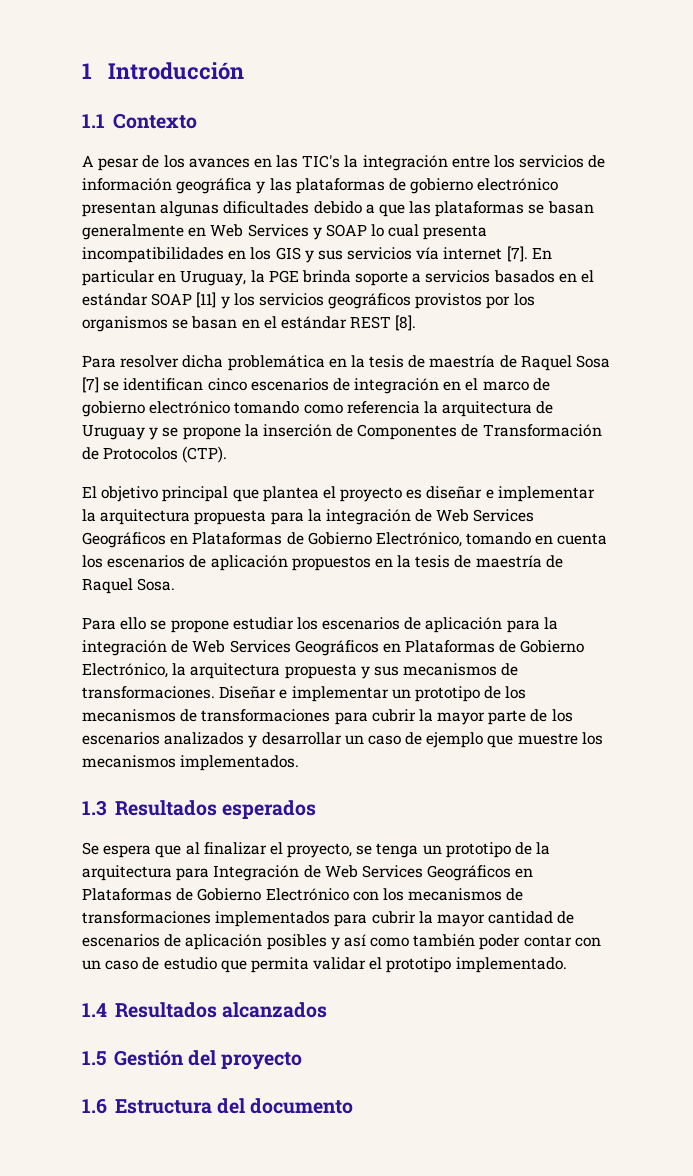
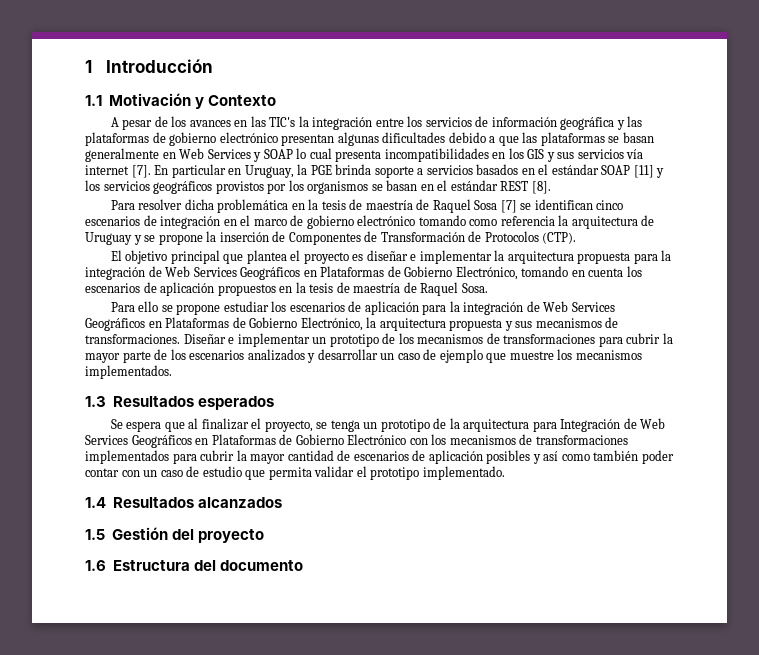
- 1.1 Contexto
+ 1.1 Motivación y Contexto

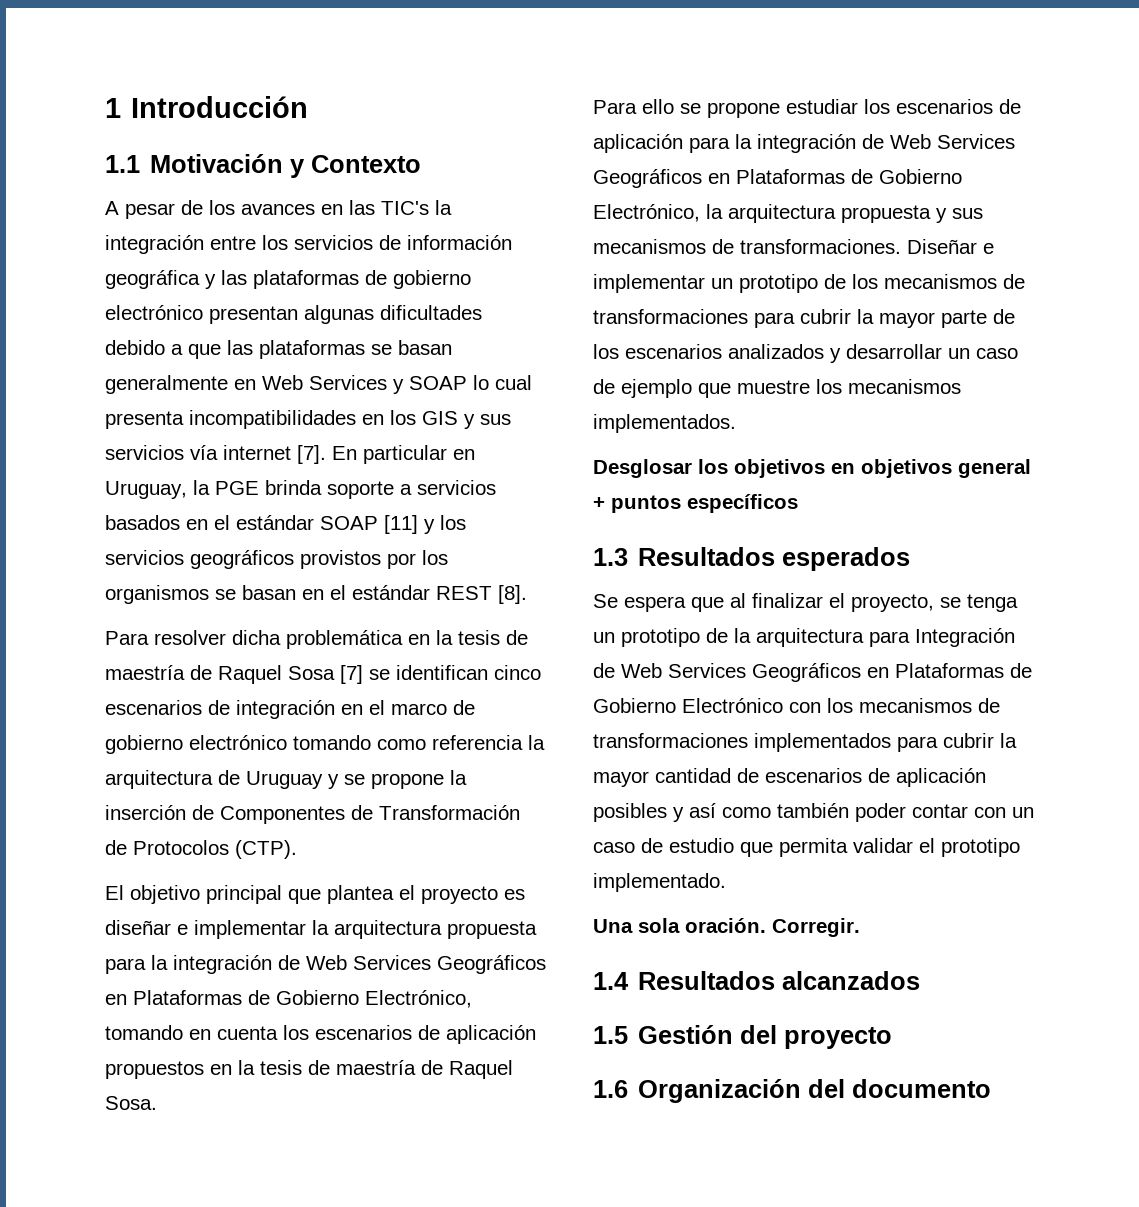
+ Desglosar los objetivos en objetivos general + puntos específicos
+ Una sola oración. Corregir.
- 1.6 Estructura del documento
+ 1.6 Organización del documento

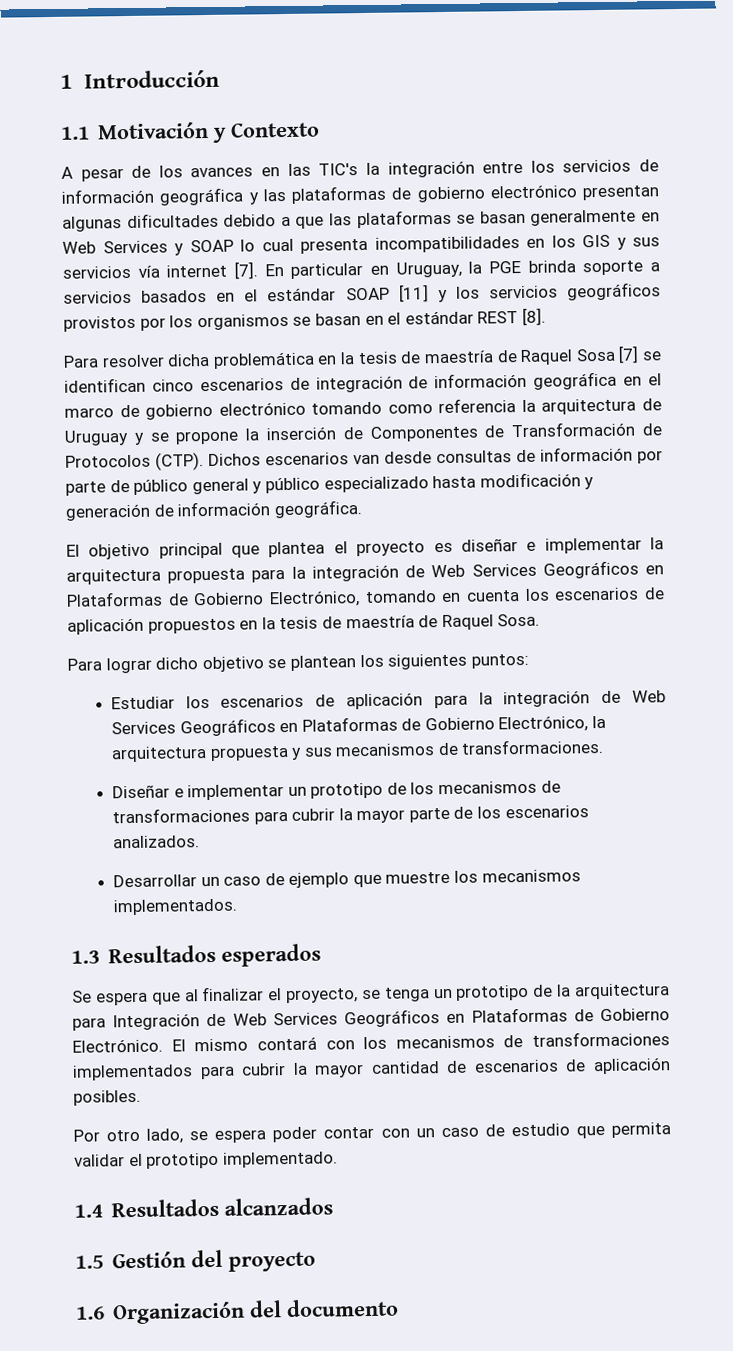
- Para resolver dicha problemática en la tesis de maestría de Raquel Sosa [7] se identifican cinco escenarios de integración en el marco de gobierno electrónico tomando como referencia la arquitectura de Uruguay y se propone la inserción de Componentes de Transformación de Protocolos (CTP).
+ Para resolver dicha problemática en la tesis de maestría de Raquel Sosa [7] se identifican cinco escenarios de integración de información geográfica en el marco de gobierno electrónico tomando como referencia la arquitectura de Uruguay y se propone la inserción de Componentes de Transformación de Protocolos (CTP). Dichos escenarios van desde consultas de información por parte de público general y público especializado hasta modificación y generación de información geográfica.
- Para ello se propone estudiar los escenarios de aplicación para la integración de Web Services Geográficos en Plataformas de Gobierno Electrónico, la arquitectura propuesta y sus mecanismos de transformaciones. Diseñar e implementar un prototipo de los mecanismos de transformaciones para cubrir la mayor parte de los escenarios analizados y desarrollar un caso de ejemplo que muestre los mecanismos implementados.
+ Para lograr dicho objetivo se plantean los siguientes puntos:
+ Estudiar los escenarios de aplicación para la integración de Web Services Geográficos en Plataformas de Gobierno Electrónico, la arquitectura propuesta y sus mecanismos de transformaciones.
+ Diseñar e implementar un prototipo de los mecanismos de transformaciones para cubrir la mayor parte de los escenarios analizados.
+ Desarrollar un caso de ejemplo que muestre los mecanismos implementados.
- Desglosar los objetivos en objetivos general + puntos específicos
- Se espera que al finalizar el proyecto, se tenga un prototipo de la arquitectura para Integración de Web Services Geográficos en Plataformas de Gobierno Electrónico con los mecanismos de transformaciones implementados para cubrir la mayor cantidad de escenarios de aplicación posibles y así como también poder contar con un caso de estudio que permita validar el prototipo implementado.
+ Se espera que al finalizar el proyecto, se tenga un prototipo de la arquitectura para Integración de Web Services Geográficos en Plataformas de Gobierno Electrónico. El mismo contará con los mecanismos de transformaciones implementados para cubrir la mayor cantidad de escenarios de aplicación posibles.
+ Por otro lado, se espera poder contar con un caso de estudio que permita validar el prototipo implementado.
- Una sola oración. Corregir.

